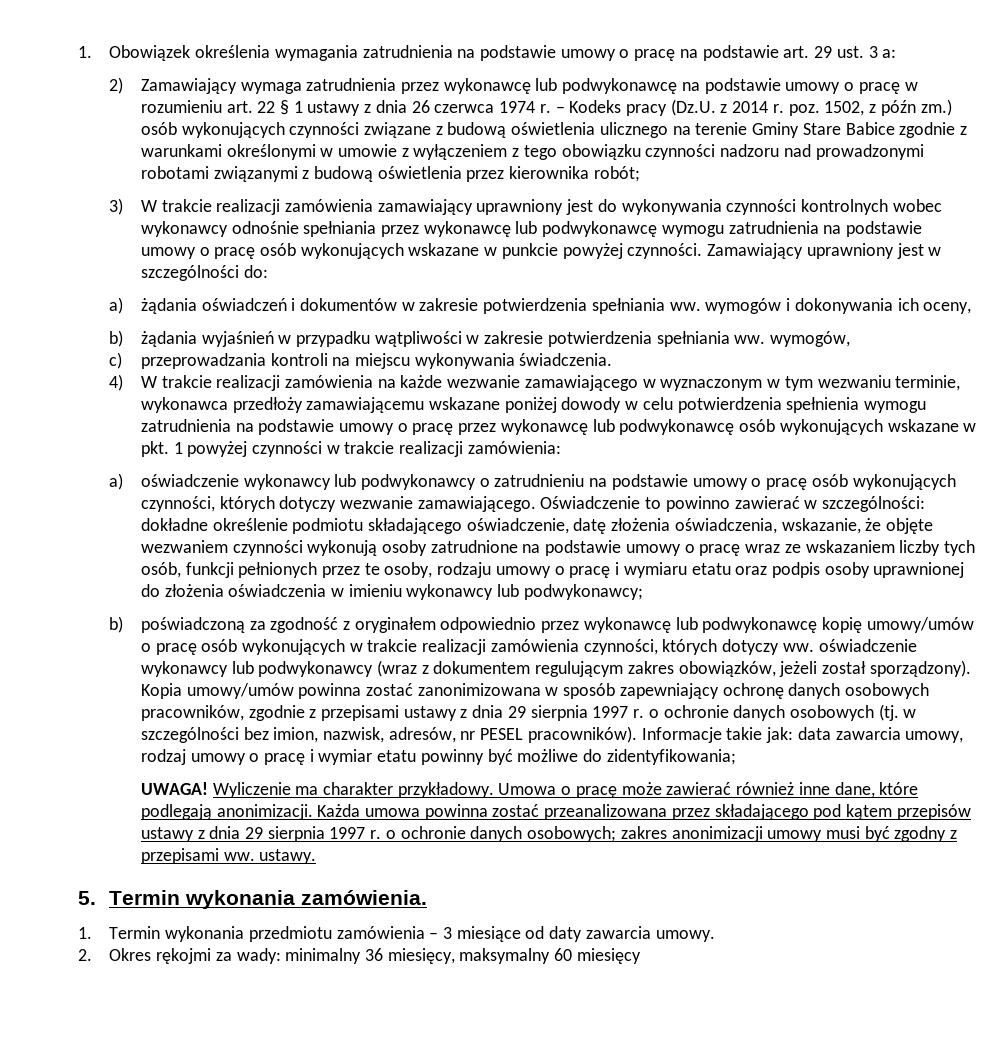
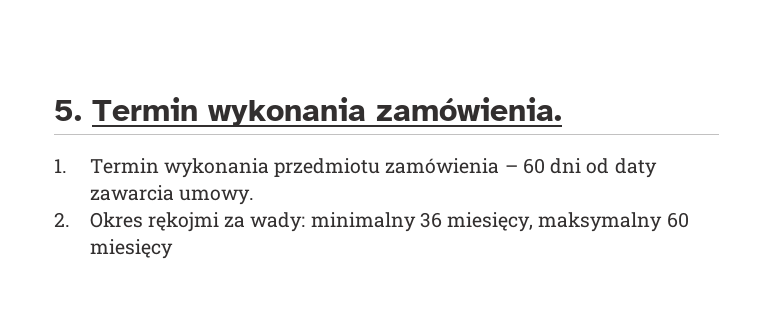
- 1. Obowiązek określenia wymagania zatrudnienia na podstawie umowy o pracę na podstawie art. 29 ust. 3 a:
- 2) Zamawiający wymaga zatrudnienia przez wykonawcę lub podwykonawcę na podstawie umowy o pracę w rozumieniu art. 22 § 1 ustawy z dnia 26 czerwca 1974 r. – Kodeks pracy (Dz.U. z 2014 r. poz. 1502, z późn zm.) osób wykonujących czynności związane z budową oświetlenia ulicznego na terenie Gminy Stare Babice zgodnie z warunkami określonymi w umowie z wyłączeniem z tego obowiązku czynności nadzoru nad prowadzonymi robotami związanymi z budową oświetlenia przez kierownika robót;
- 3) W trakcie realizacji zamówienia zamawiający uprawniony jest do wykonywania czynności kontrolnych wobec wykonawcy odnośnie spełniania przez wykonawcę lub podwykonawcę wymogu zatrudnienia na podstawie umowy o pracę osób wykonujących wskazane w punkcie powyżej czynności. Zamawiający uprawniony jest w szczególności do:
- a) żądania oświadczeń i dokumentów w zakresie potwierdzenia spełniania ww. wymogów i dokonywania ich oceny,
- b) żądania wyjaśnień w przypadku wątpliwości w zakresie potwierdzenia spełniania ww. wymogów,
- c) przeprowadzania kontroli na miejscu wykonywania świadczenia.
- 4) W trakcie realizacji zamówienia na każde wezwanie zamawiającego w wyznaczonym w tym wezwaniu terminie, wykonawca przedłoży zamawiającemu wskazane poniżej dowody w celu potwierdzenia spełnienia wymogu zatrudnienia na podstawie umowy o pracę przez wykonawcę lub podwykonawcę osób wykonujących wskazane w pkt. 1 powyżej czynności w trakcie realizacji zamówienia:
- a) oświadczenie wykonawcy lub podwykonawcy o zatrudnieniu na podstawie umowy o pracę osób wykonujących czynności, których dotyczy wezwanie zamawiającego. Oświadczenie to powinno zawierać w szczególności: dokładne określenie podmiotu składającego oświadczenie, datę złożenia oświadczenia, wskazanie, że objęte wezwaniem czynności wykonują osoby zatrudnione na podstawie umowy o pracę wraz ze wskazaniem liczby tych osób, funkcji pełnionych przez te osoby, rodzaju umowy o pracę i wymiaru etatu oraz podpis osoby uprawnionej do złożenia oświadczenia w imieniu wykonawcy lub podwykonawcy;
- b) poświadczoną za zgodność z oryginałem odpowiednio przez wykonawcę lub podwykonawcę kopię umowy/umów o pracę osób wykonujących w trakcie realizacji zamówienia czynności, których dotyczy ww. oświadczenie wykonawcy lub podwykonawcy (wraz z dokumentem regulującym zakres obowiązków, jeżeli został sporządzony). Kopia umowy/umów powinna zostać zanonimizowana w sposób zapewniający ochronę danych osobowych pracowników, zgodnie z przepisami ustawy z dnia 29 sierpnia 1997 r. o ochronie danych osobowych (tj. w szczególności bez imion, nazwisk, adresów, nr PESEL pracowników). Informacje takie jak: data zawarcia umowy, rodzaj umowy o pracę i wymiar etatu powinny być możliwe do zidentyfikowania;
- UWAGA! Wyliczenie ma charakter przykładowy. Umowa o pracę może zawierać również inne dane, które podlegają anonimizacji. Każda umowa powinna zostać przeanalizowana przez składającego pod kątem przepisów ustawy z dnia 29 sierpnia 1997 r. o ochronie danych osobowych; zakres anonimizacji umowy musi być zgodny z przepisami ww. ustawy.
- 1. Termin wykonania przedmiotu zamówienia – 3 miesiące od daty zawarcia umowy.
+ 1. Termin wykonania przedmiotu zamówienia – 60 dni od daty zawarcia umowy.

